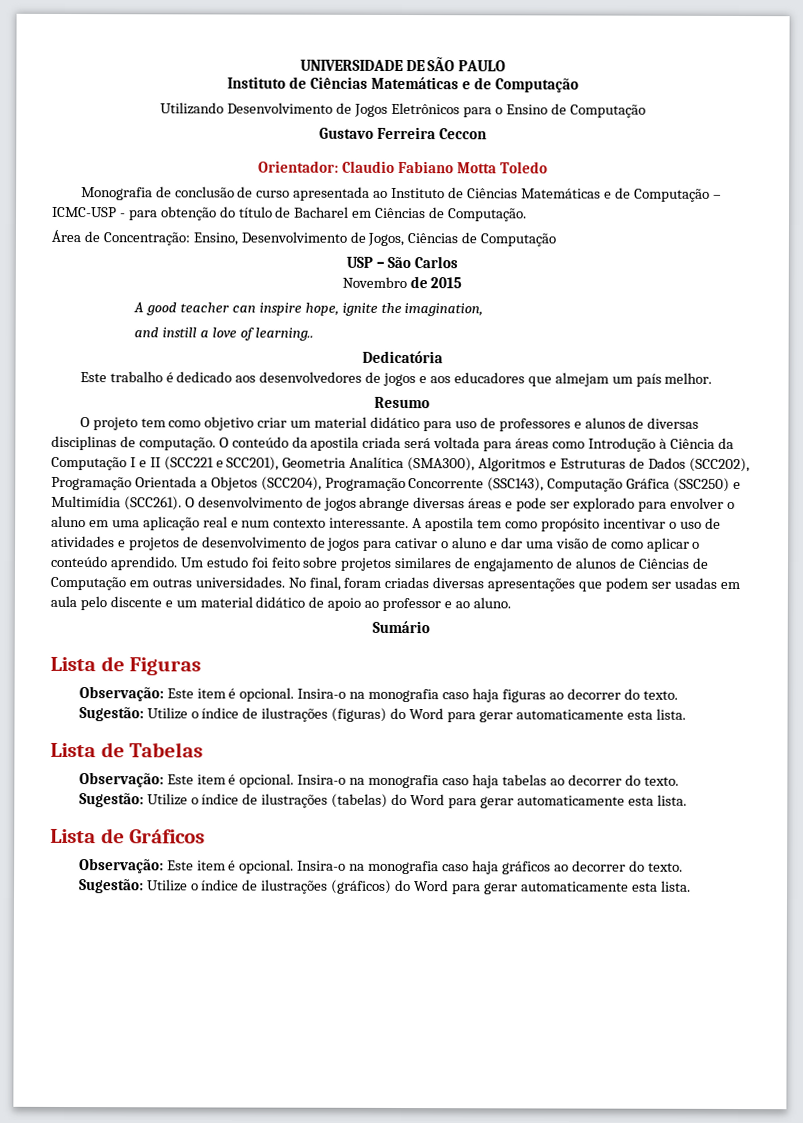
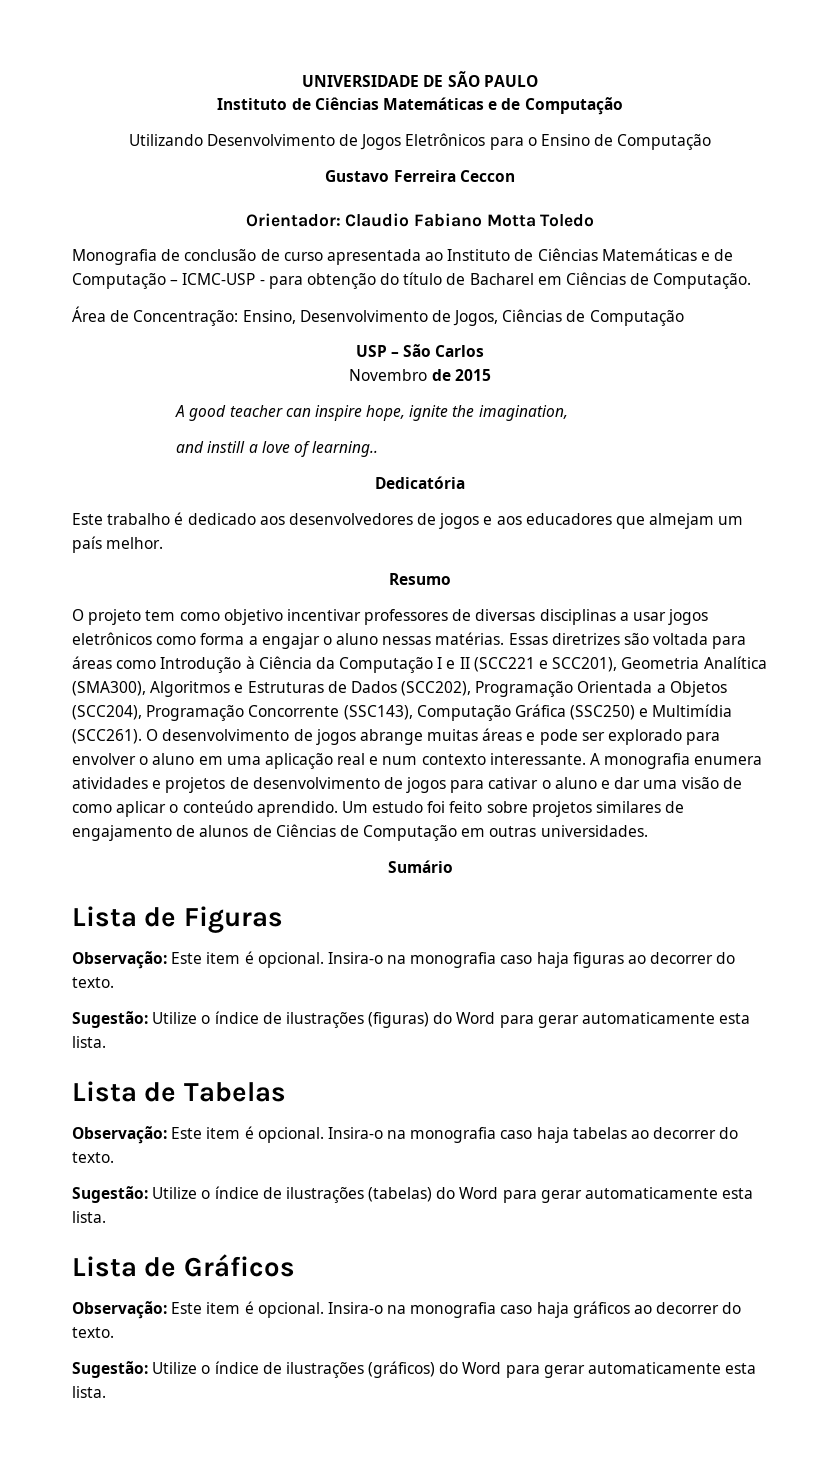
- O projeto tem como objetivo criar um material didático para uso de professores e alunos de diversas disciplinas de computação. O conteúdo da apostila criada será voltada para áreas como Introdução à Ciência da Computação I e II (SCC221 e SCC201), Geometria Analítica (SMA300), Algoritmos e Estruturas de Dados (SCC202), Programação Orientada a Objetos (SCC204), Programação Concorrente (SSC143), Computação Gráfica (SSC250) e Multimídia (SCC261).
+ O projeto tem como objetivo incentivar professores de diversas disciplinas a usar jogos eletrônicos como forma a engajar o aluno nessas matérias. Essas diretrizes são voltada para áreas como Introdução à Ciência da Computação I e II (SCC221 e SCC201), Geometria Analítica (SMA300), Algoritmos e Estruturas de Dados (SCC202), Programação Orientada a Objetos (SCC204), Programação Concorrente (SSC143), Computação Gráfica (SSC250) e Multimídia (SCC261).
- O desenvolvimento de jogos abrange diversas áreas e pode ser explorado para envolver o aluno em uma aplicação real e num contexto interessante.
+ O desenvolvimento de jogos abrange muitas áreas e pode ser explorado para envolver o aluno em uma aplicação real e num contexto interessante.
- A apostila tem como propósito incentivar o uso de atividades e projetos de desenvolvimento de jogos para cativar o aluno e dar uma visão de como aplicar o conteúdo aprendido.
+ A monografia enumera atividades e projetos de desenvolvimento de jogos para cativar o aluno e dar uma visão de como aplicar o conteúdo aprendido.
- No final, foram criadas diversas apresentações que podem ser usadas em aula pelo discente e um material didático de apoio ao professor e ao aluno.

